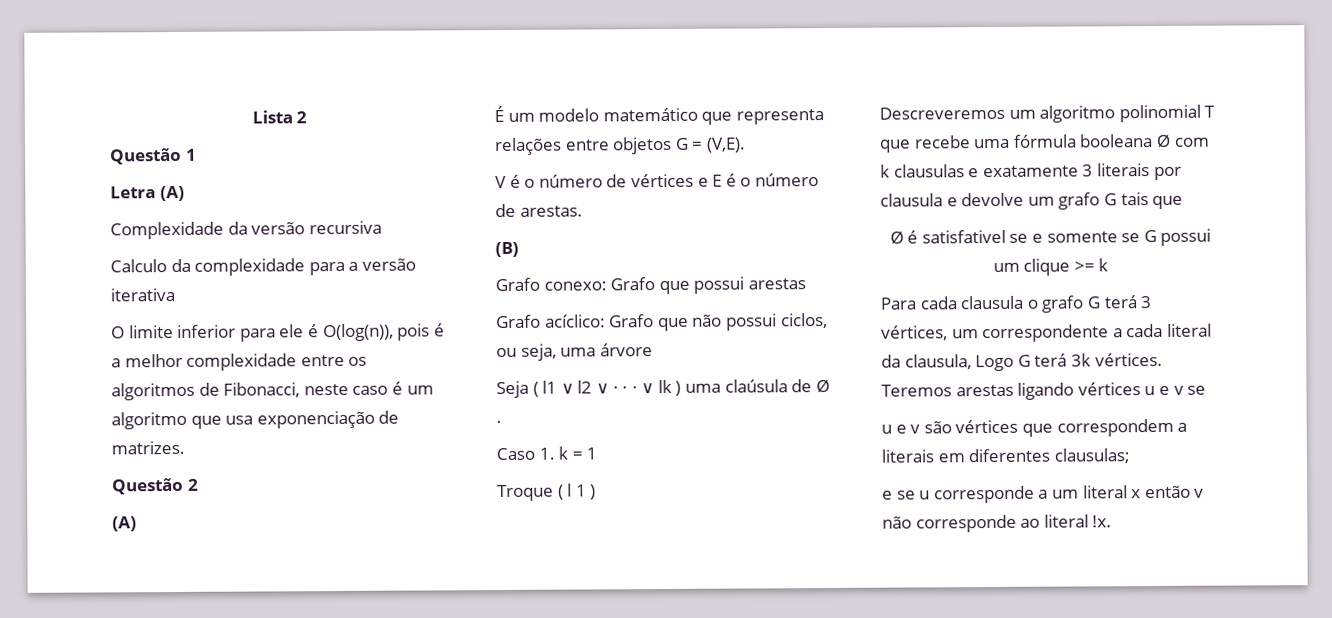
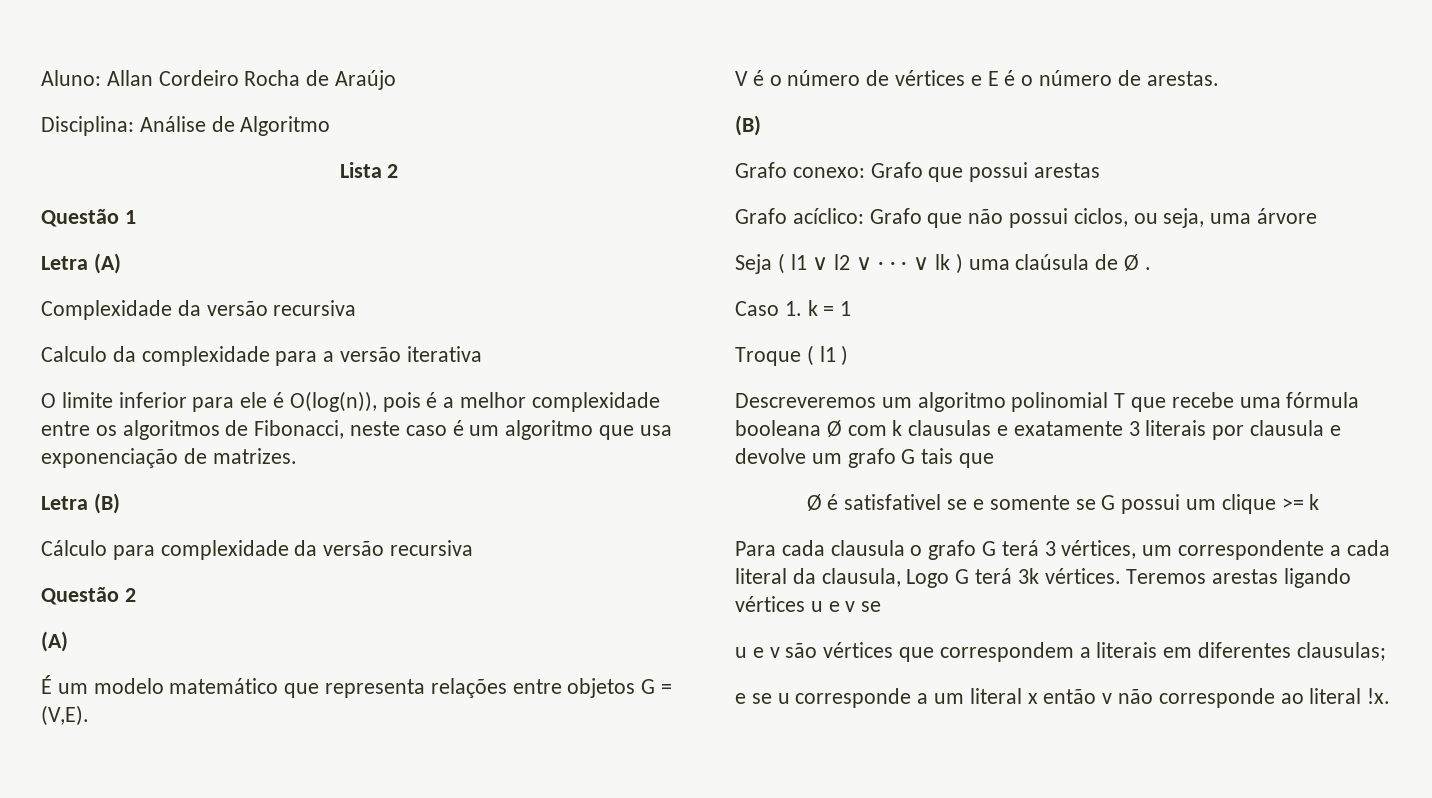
+ Aluno: Allan Cordeiro Rocha de Araújo
+ Disciplina: Análise de Algoritmo
+ Letra (B)
+ Cálculo para complexidade da versão recursiva
- Troque ( l 1 )
+ Troque ( l1 )

